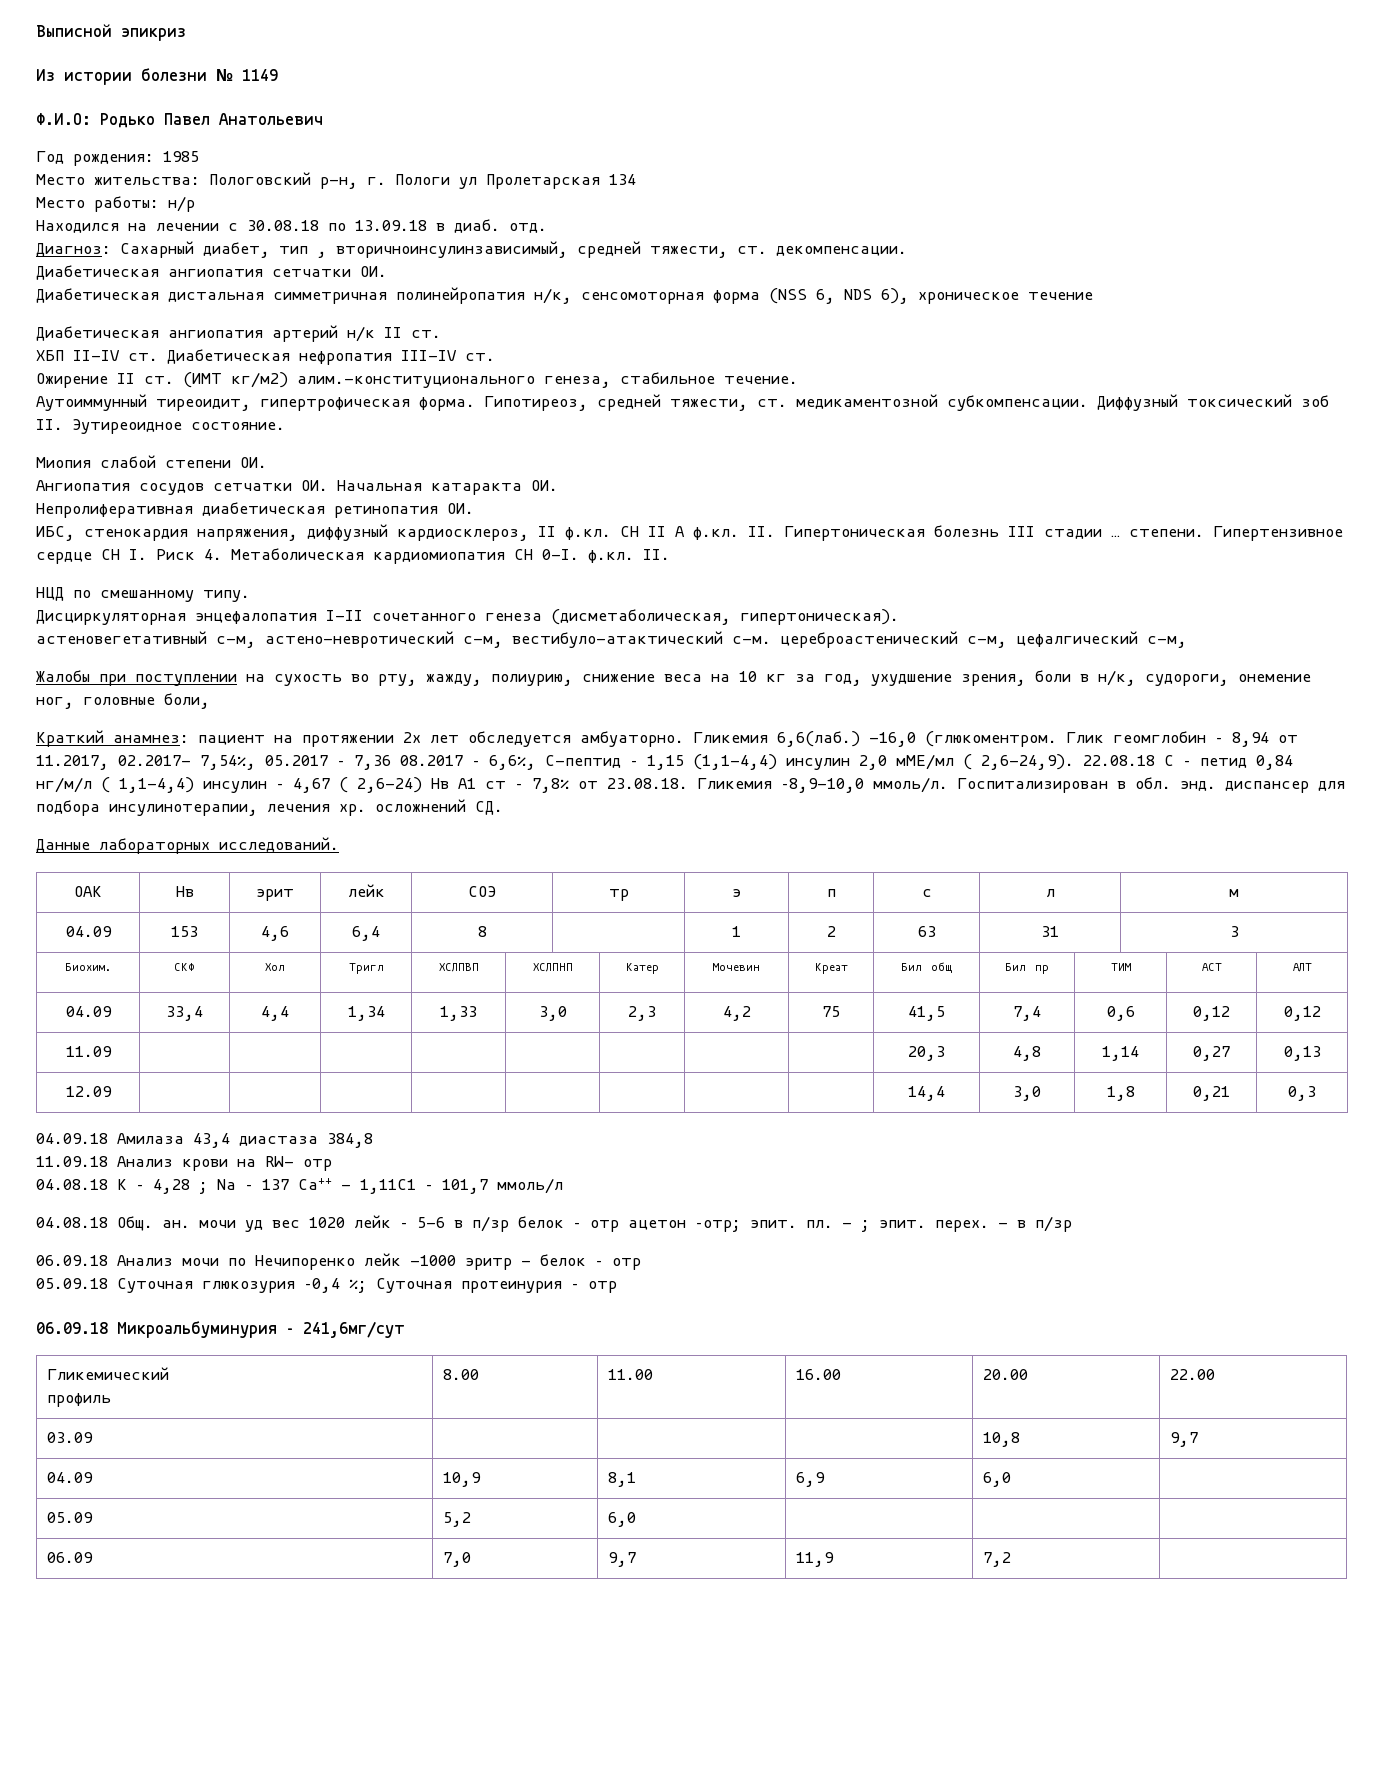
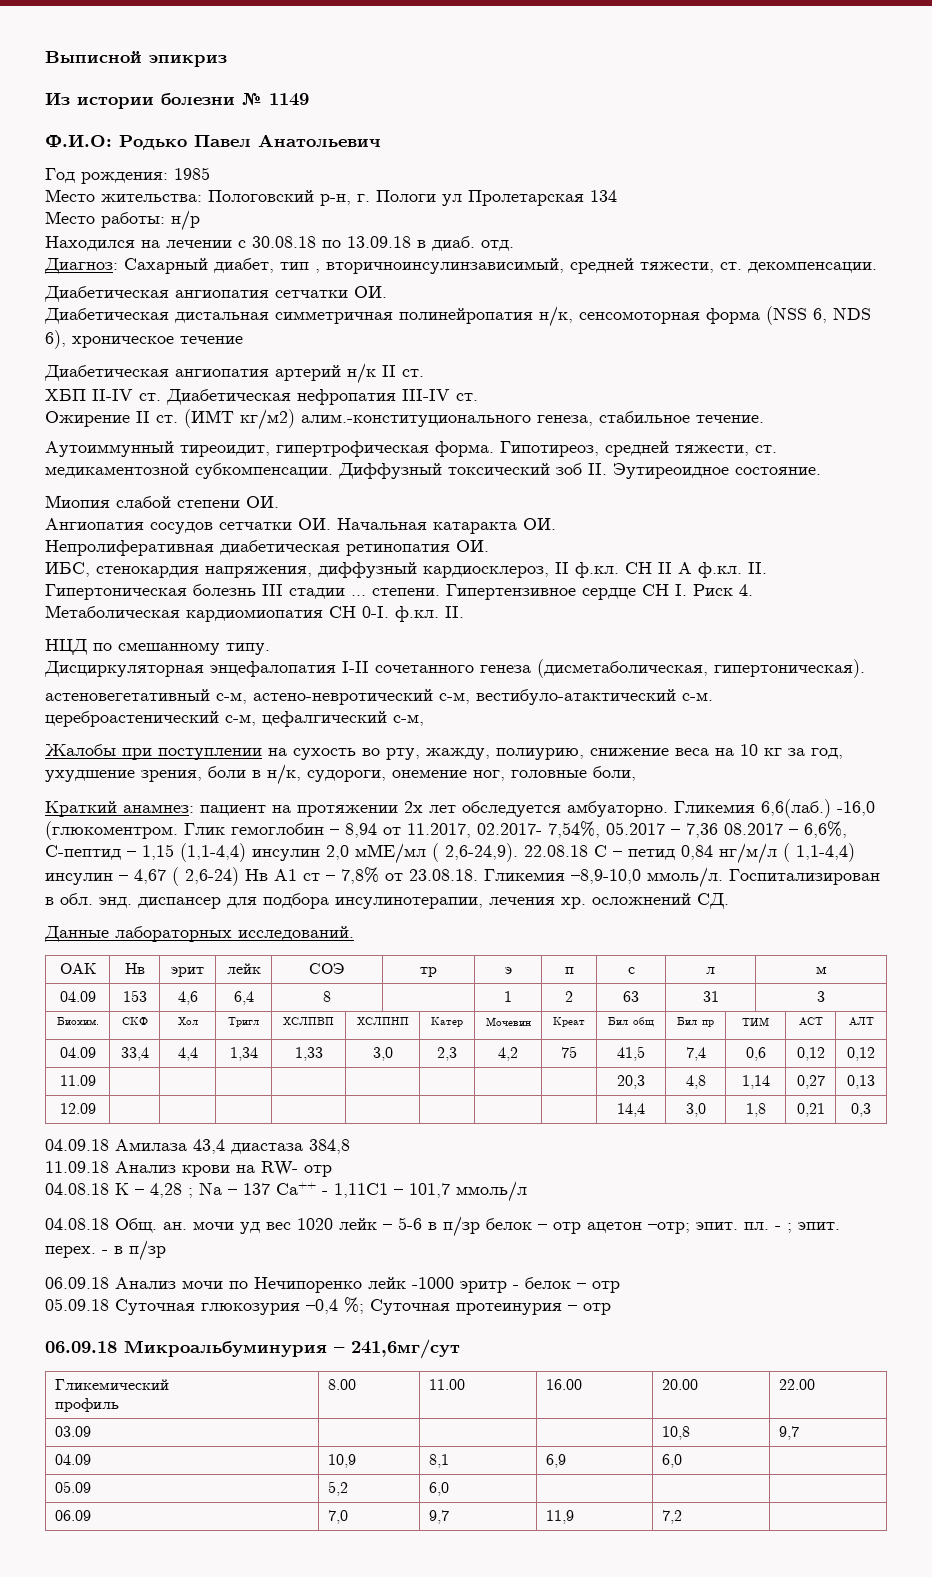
- Глик геомглобин – 8,94 от 11.2017, 02.2017- 7,54%, 05.2017 – 7,36 08.2017 – 6,6%, С-пептид – 1,15 (1,1-4,4) инсулин 2,0 мМЕ/мл ( 2,6-24,9).
+ Глик гемоглобин – 8,94 от 11.2017, 02.2017- 7,54%, 05.2017 – 7,36 08.2017 – 6,6%, С-пептид – 1,15 (1,1-4,4) инсулин 2,0 мМЕ/мл ( 2,6-24,9).

